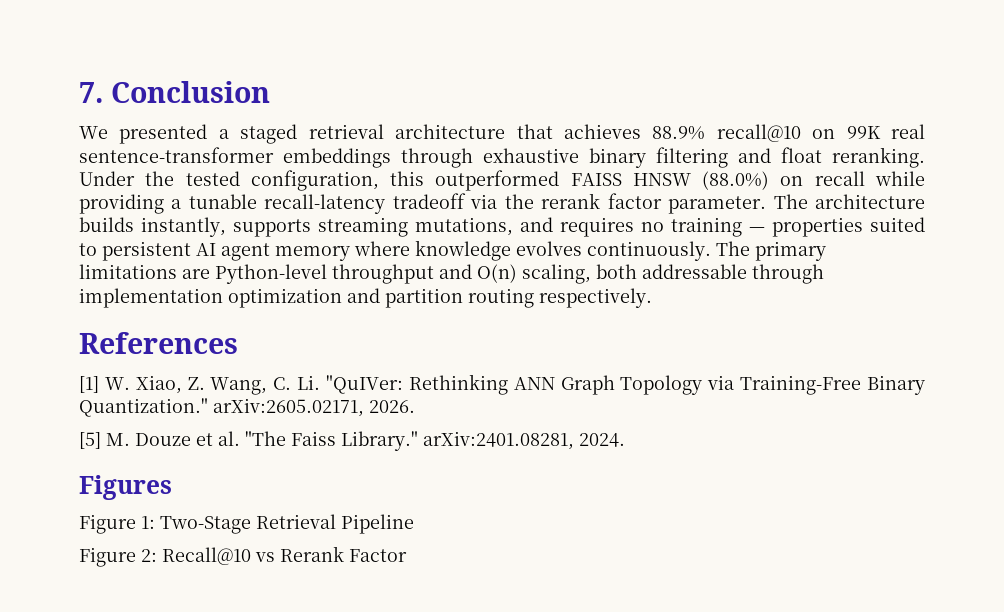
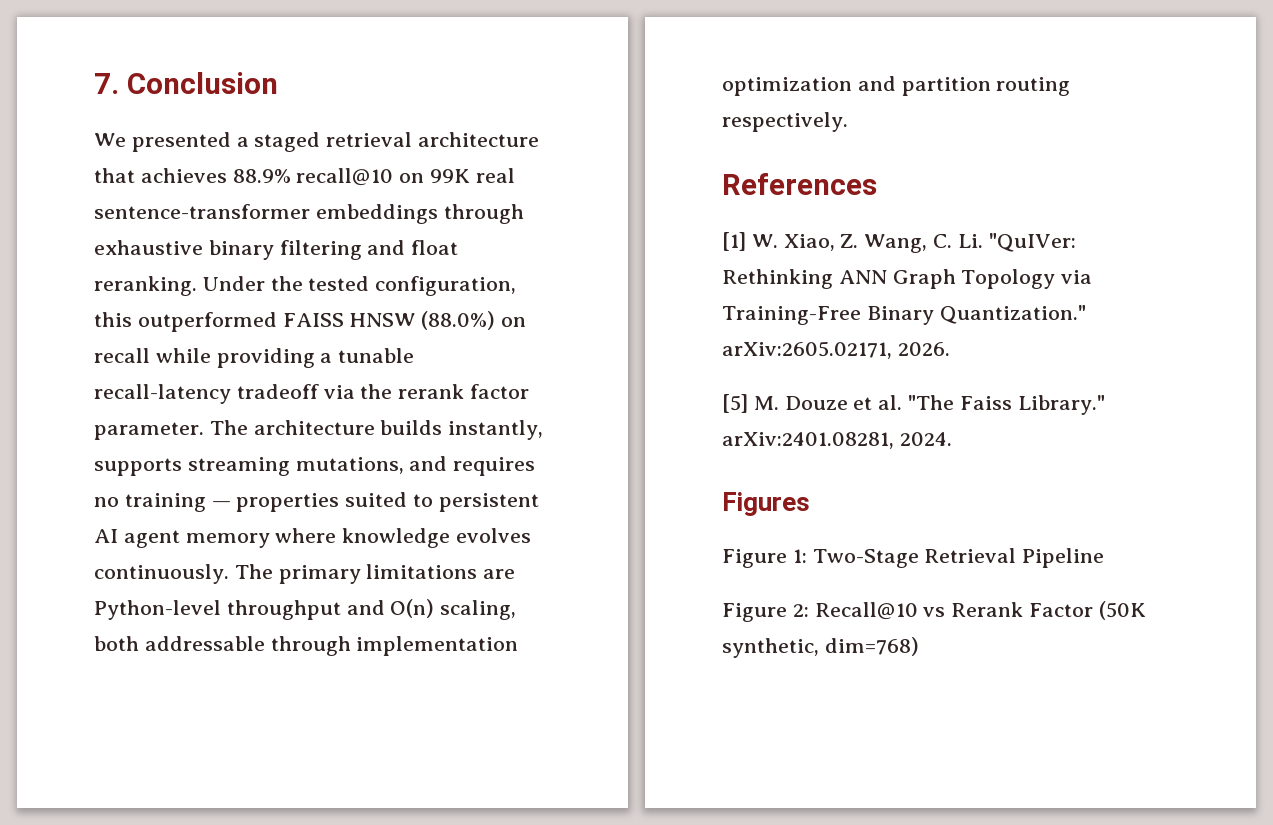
- Figure 2: Recall@10 vs Rerank Factor
+ Figure 2: Recall@10 vs Rerank Factor (50K synthetic, dim=768)

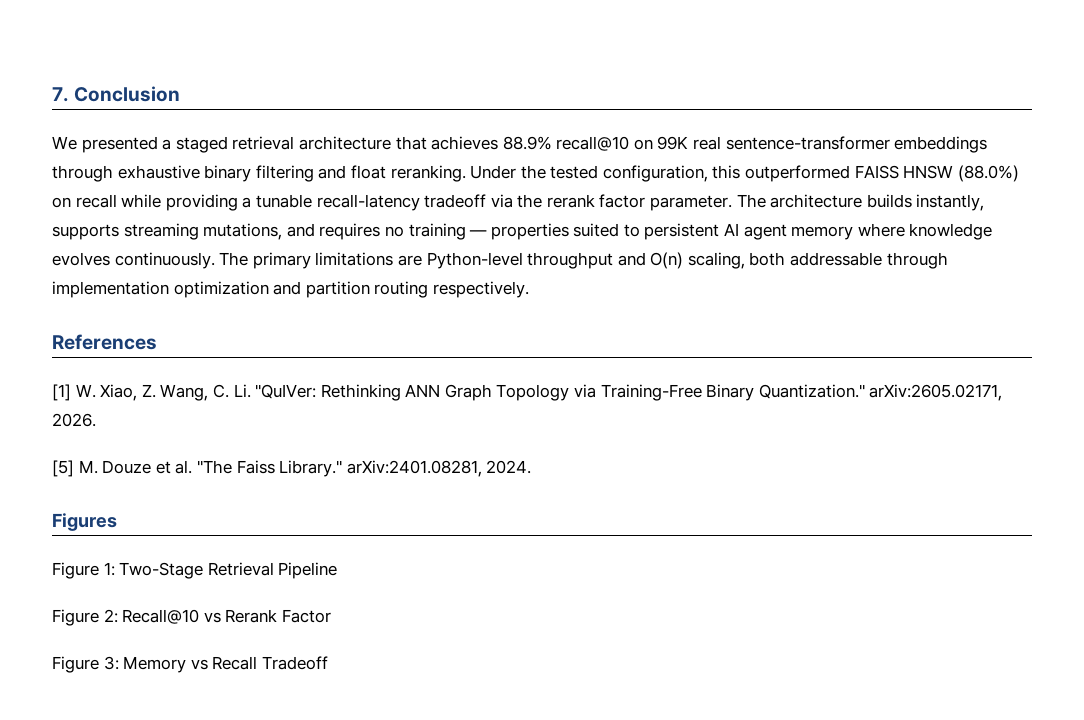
- Figure 2: Recall@10 vs Rerank Factor (50K synthetic, dim=768)
+ Figure 2: Recall@10 vs Rerank Factor
+ Figure 3: Memory vs Recall Tradeoff

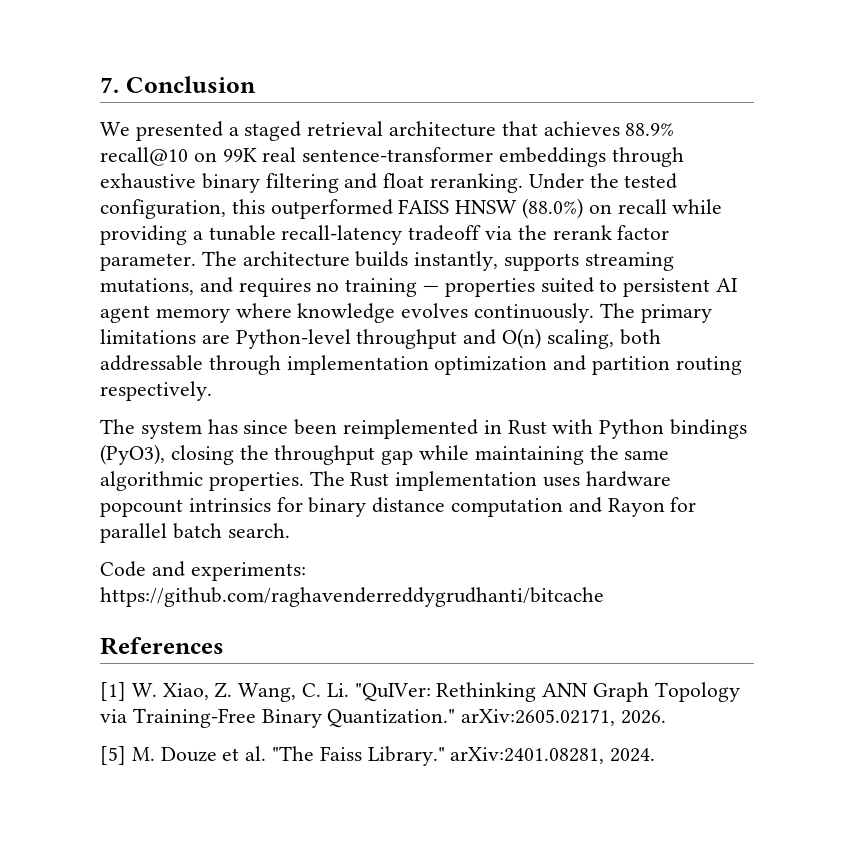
+ The system has since been reimplemented in Rust with Python bindings (PyO3), closing the throughput gap while maintaining the same algorithmic properties. The Rust implementation uses hardware popcount intrinsics for binary distance computation and Rayon for parallel batch search.
+ Code and experiments: https://github.com/raghavenderreddygrudhanti/bitcache
- Figures
- Figure 1: Two-Stage Retrieval Pipeline
- Figure 2: Recall@10 vs Rerank Factor
- Figure 3: Memory vs Recall Tradeoff

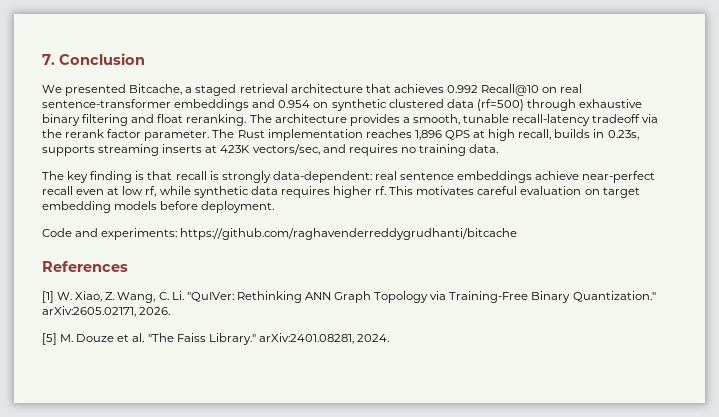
- We presented a staged retrieval architecture that achieves 88.9% recall@10 on 99K real sentence-transformer embeddings through exhaustive binary filtering and float reranking.
+ We presented Bitcache, a staged retrieval architecture that achieves 0.992 Recall@10 on real sentence-transformer embeddings and 0.954 on synthetic clustered data (rf=500) through exhaustive binary filtering and float reranking.
- Under the tested configuration, this outperformed FAISS HNSW (88.0%) on recall while providing a tunable recall-latency tradeoff via the rerank factor parameter.
+ The architecture provides a smooth, tunable recall-latency tradeoff via the rerank factor parameter.
- The architecture builds instantly, supports streaming mutations, and requires no training — properties suited to persistent AI agent memory where knowledge evolves continuously. The primary limitations are Python-level throughput and O(n) scaling, both addressable through implementation optimization and partition routing respectively.
- The system has since been reimplemented in Rust with Python bindings (PyO3), closing the throughput gap while maintaining the same algorithmic properties. The Rust implementation uses hardware popcount intrinsics for binary distance computation and Rayon for parallel batch search.
+ The Rust implementation reaches 1,896 QPS at high recall, builds in 0.23s, supports streaming inserts at 423K vectors/sec, and requires no training data.
+ The key finding is that recall is strongly data-dependent: real sentence embeddings achieve near-perfect recall even at low rf, while synthetic data requires higher rf. This motivates careful evaluation on target embedding models before deployment.

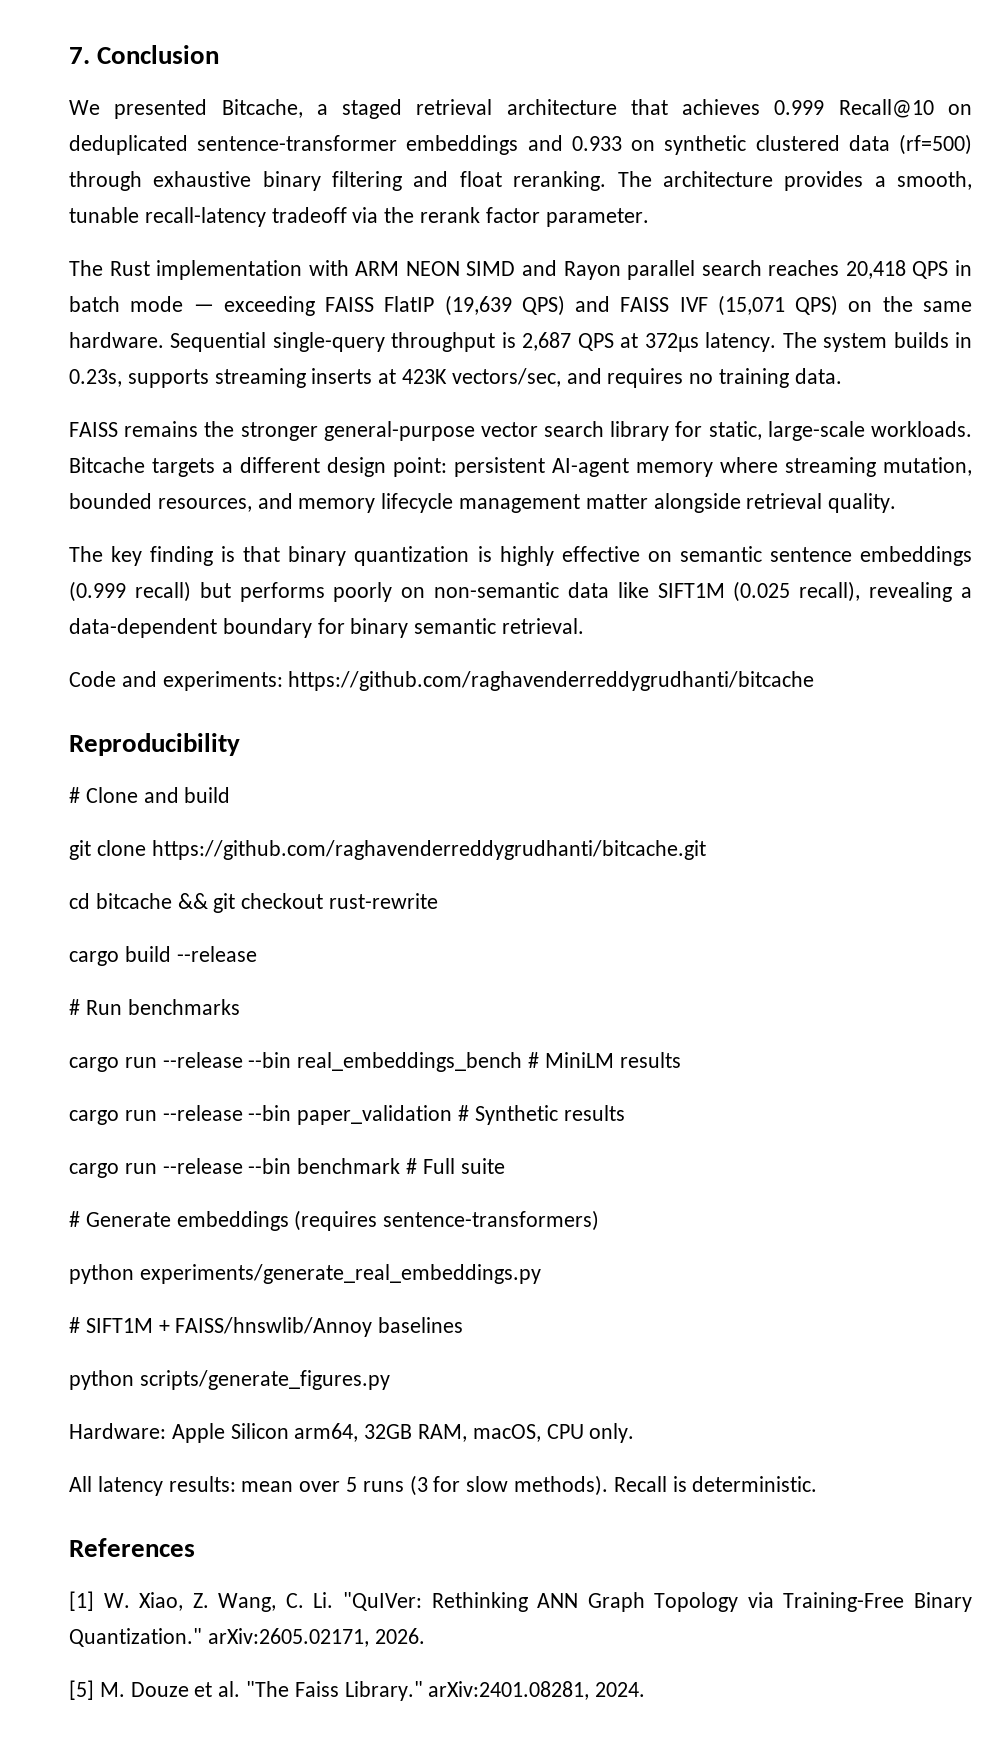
- We presented Bitcache, a staged retrieval architecture that achieves 0.992 Recall@10 on real sentence-transformer embeddings and 0.954 on synthetic clustered data (rf=500) through exhaustive binary filtering and float reranking.
+ We presented Bitcache, a staged retrieval architecture that achieves 0.999 Recall@10 on deduplicated sentence-transformer embeddings and 0.933 on synthetic clustered data (rf=500) through exhaustive binary filtering and float reranking.
- The architecture provides a smooth, tunable recall-latency tradeoff via the rerank factor parameter. The Rust implementation reaches 1,896 QPS at high recall, builds in 0.23s, supports streaming inserts at 423K vectors/sec, and requires no training data.
+ The architecture provides a smooth, tunable recall-latency tradeoff via the rerank factor parameter.
+ The Rust implementation with ARM NEON SIMD and Rayon parallel search reaches 20,418 QPS in batch mode — exceeding FAISS FlatIP (19,639 QPS) and FAISS IVF (15,071 QPS) on the same hardware. Sequential single-query throughput is 2,687 QPS at 372µs latency. The system builds in 0.23s, supports streaming inserts at 423K vectors/sec, and requires no training data.
+ FAISS remains the stronger general-purpose vector search library for static, large-scale workloads. Bitcache targets a different design point: persistent AI-agent memory where streaming mutation, bounded resources, and memory lifecycle management matter alongside retrieval quality.
- The key finding is that recall is strongly data-dependent: real sentence embeddings achieve near-perfect recall even at low rf, while synthetic data requires higher rf. This motivates careful evaluation on target embedding models before deployment.
+ The key finding is that binary quantization is highly effective on semantic sentence embeddings (0.999 recall) but performs poorly on non-semantic data like SIFT1M (0.025 recall), revealing a data-dependent boundary for binary semantic retrieval.
  Code and experiments: https://github.com/raghavenderreddygrudhanti/bitcache
+ Reproducibility
+ # Clone and build
+ git clone https://github.com/raghavenderreddygrudhanti/bitcache.git
+ cd bitcache && git checkout rust-rewrite
+ cargo build --release
+ # Run benchmarks
+ cargo run --release --bin real_embeddings_bench # MiniLM results
+ cargo run --release --bin paper_validation # Synthetic results
+ cargo run --release --bin benchmark # Full suite
+ # Generate embeddings (requires sentence-transformers)
+ python experiments/generate_real_embeddings.py
+ # SIFT1M + FAISS/hnswlib/Annoy baselines
+ python scripts/generate_figures.py
+ Hardware: Apple Silicon arm64, 32GB RAM, macOS, CPU only.
+ All latency results: mean over 5 runs (3 for slow methods). Recall is deterministic.

